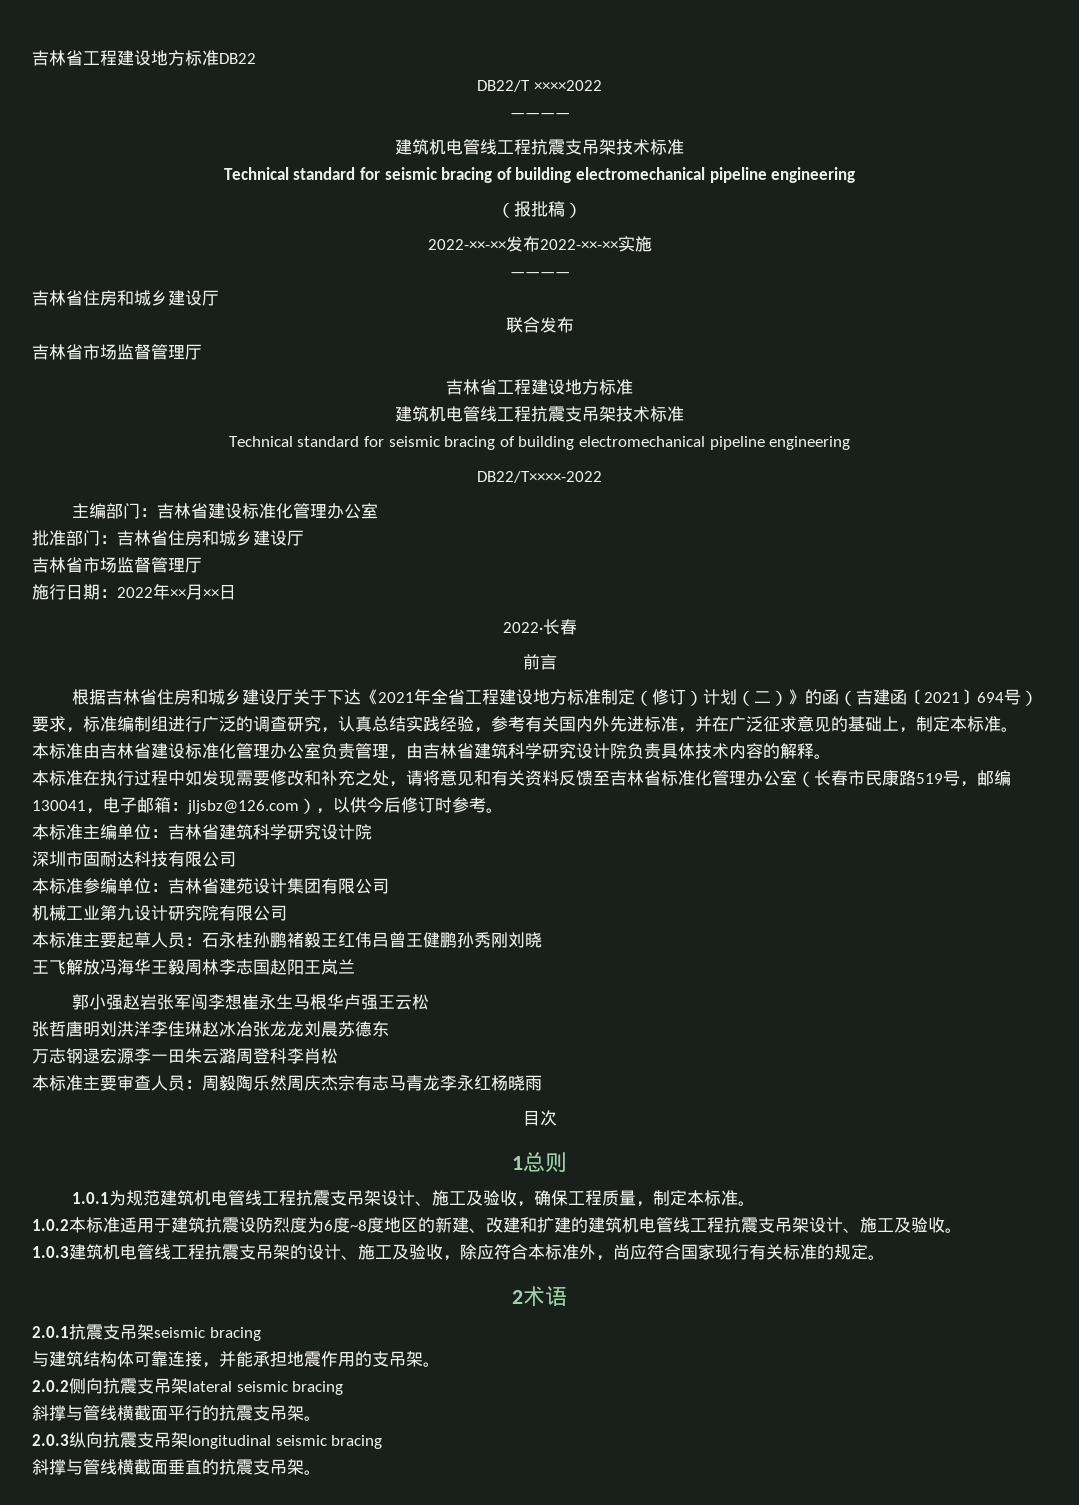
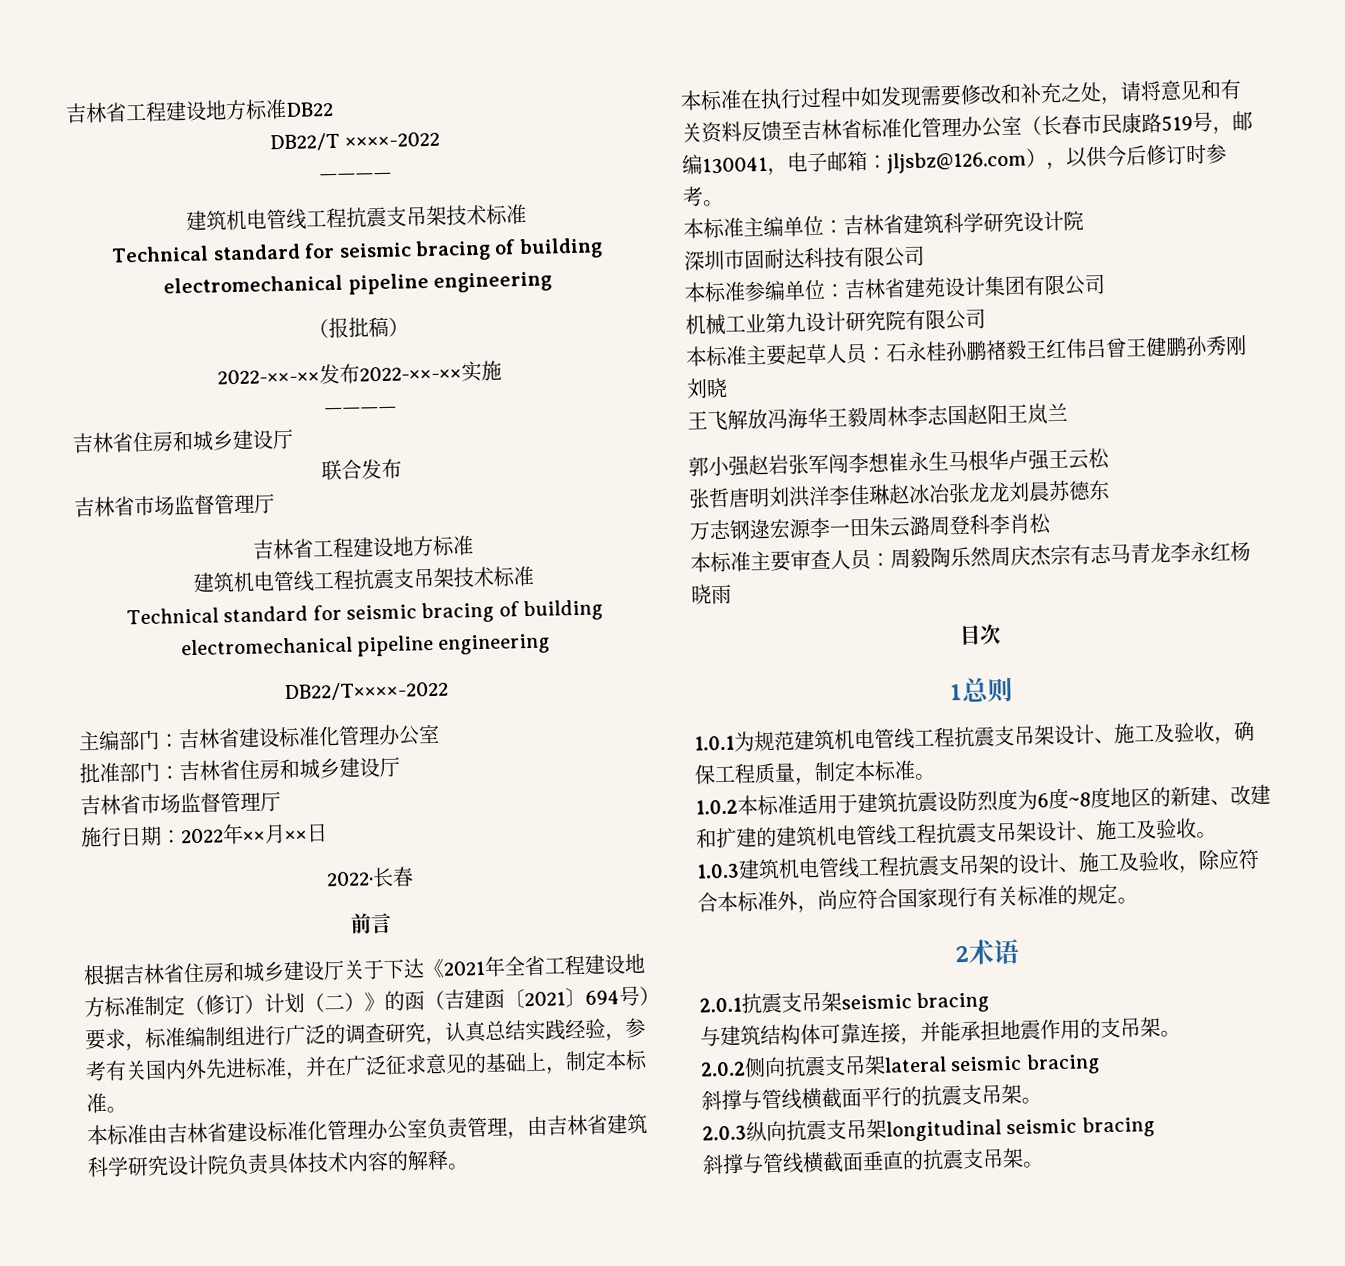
- DB22/T ××××2022
+ DB22/T ××××-2022

